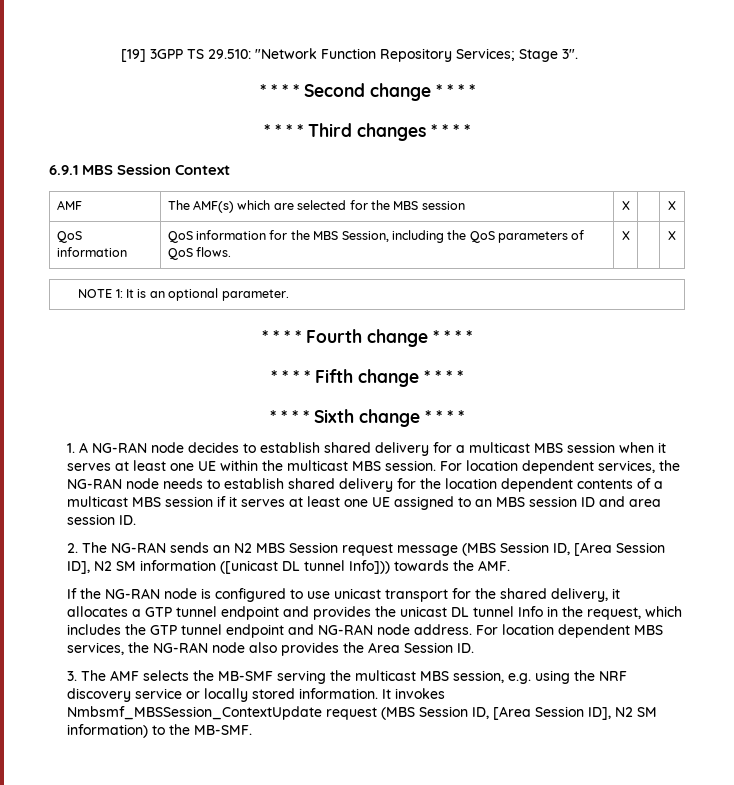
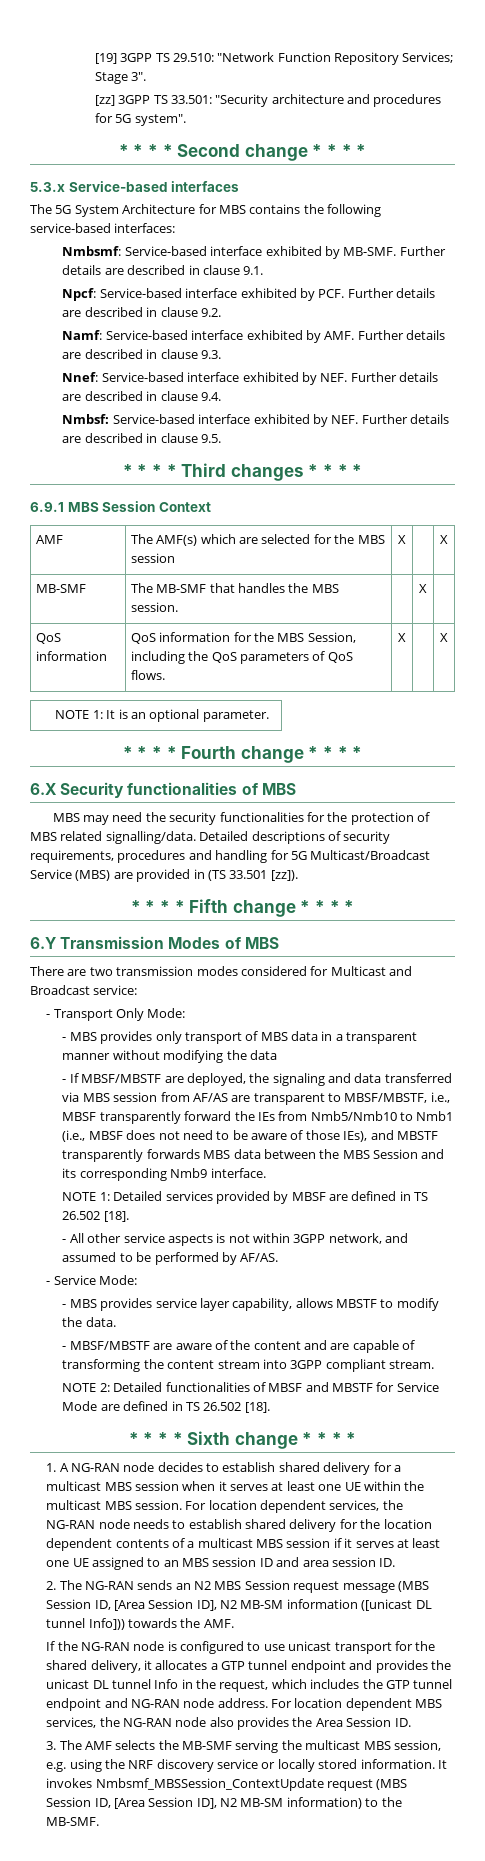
+ [zz] 3GPP TS 33.501: "Security architecture and procedures for 5G system".
+ 5.3.x Service-based interfaces
+ The 5G System Architecture for MBS contains the following service-based interfaces:
+ Nmbsmf: Service-based interface exhibited by MB-SMF. Further details are described in clause 9.1.
+ Npcf: Service-based interface exhibited by PCF. Further details are described in clause 9.2.
+ Namf: Service-based interface exhibited by AMF. Further details are described in clause 9.3.
+ Nnef: Service-based interface exhibited by NEF. Further details are described in clause 9.4.
+ Nmbsf: Service-based interface exhibited by NEF. Further details are described in clause 9.5.
+ MB-SMF | The MB-SMF that handles the MBS session. | | X |
+ 6.X Security functionalities of MBS
+ MBS may need the security functionalities for the protection of MBS related signalling/data. Detailed descriptions of security requirements, procedures and handling for 5G Multicast/Broadcast Service (MBS) are provided in (TS 33.501 [zz]).
+ 6.Y Transmission Modes of MBS
+ There are two transmission modes considered for Multicast and Broadcast service:
+ - Transport Only Mode:
+ - MBS provides only transport of MBS data in a transparent manner without modifying the data
+ - If MBSF/MBSTF are deployed, the signaling and data transferred via MBS session from AF/AS are transparent to MBSF/MBSTF, i.e., MBSF transparently forward the IEs from Nmb5/Nmb10 to Nmb1 (i.e., MBSF does not need to be aware of those IEs), and MBSTF transparently forwards MBS data between the MBS Session and its corresponding Nmb9 interface.
+ NOTE 1: Detailed services provided by MBSF are defined in TS 26.502 [18].
+ - All other service aspects is not within 3GPP network, and assumed to be performed by AF/AS.
+ - Service Mode:
+ - MBS provides service layer capability, allows MBSTF to modify the data.
+ - MBSF/MBSTF are aware of the content and are capable of transforming the content stream into 3GPP compliant stream.
+ NOTE 2: Detailed functionalities of MBSF and MBSTF for Service Mode are defined in TS 26.502 [18].
- 2. The NG-RAN sends an N2 MBS Session request message (MBS Session ID, [Area Session ID], N2 SM information ([unicast DL tunnel Info])) towards the AMF.
+ 2. The NG-RAN sends an N2 MBS Session request message (MBS Session ID, [Area Session ID], N2 MB-SM information ([unicast DL tunnel Info])) towards the AMF.
- It invokes Nmbsmf_MBSSession_ContextUpdate request (MBS Session ID, [Area Session ID], N2 SM information) to the MB-SMF.
+ It invokes Nmbsmf_MBSSession_ContextUpdate request (MBS Session ID, [Area Session ID], N2 MB-SM information) to the MB-SMF.

